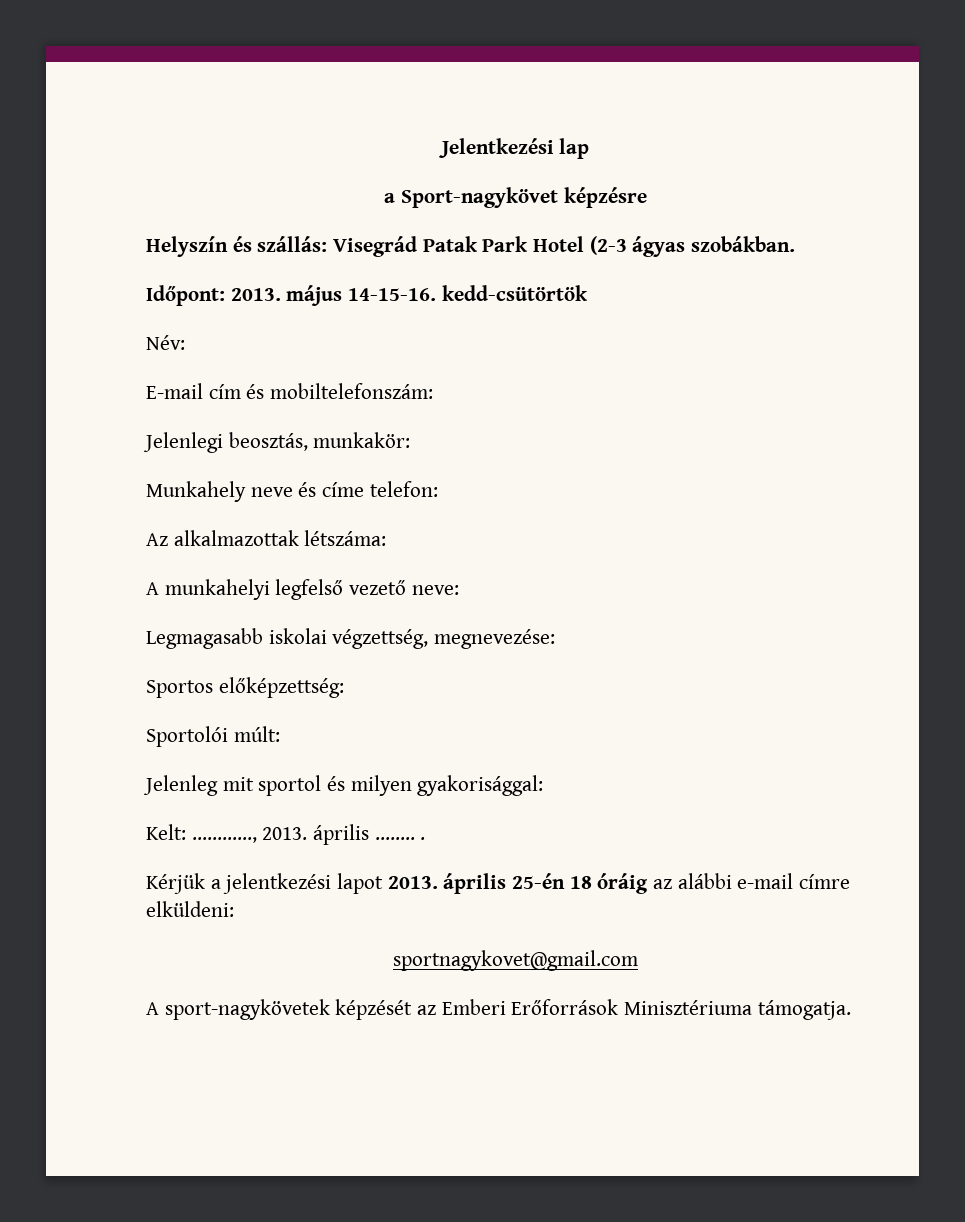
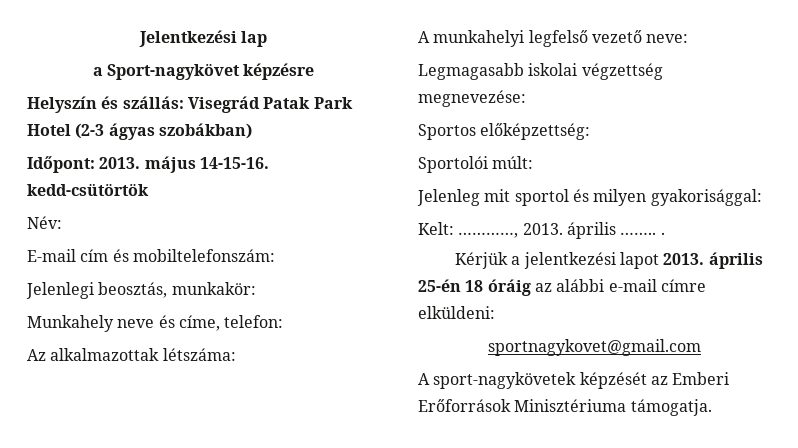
- Helyszín és szállás: Visegrád Patak Park Hotel (2-3 ágyas szobákban.
+ Helyszín és szállás: Visegrád Patak Park Hotel (2-3 ágyas szobákban)
- Munkahely neve és címe telefon:
+ Munkahely neve és címe, telefon:
- Legmagasabb iskolai végzettség, megnevezése:
+ Legmagasabb iskolai végzettség megnevezése:

